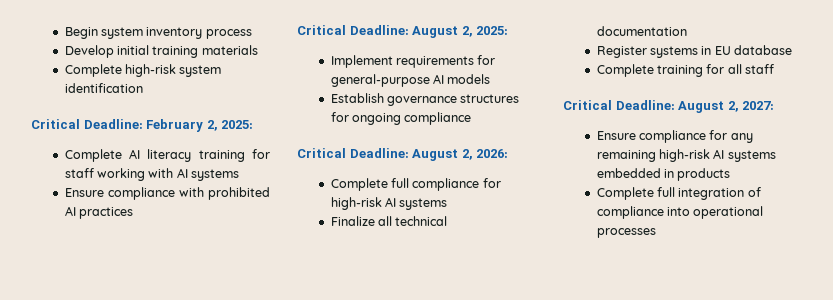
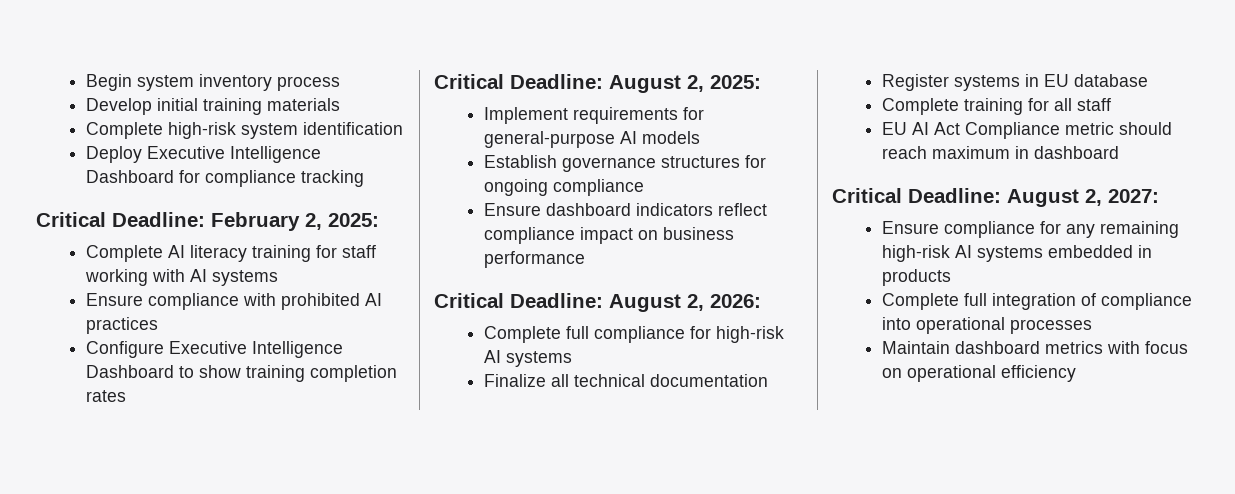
+ Deploy Executive Intelligence Dashboard for compliance tracking
+ Configure Executive Intelligence Dashboard to show training completion rates
+ Ensure dashboard indicators reflect compliance impact on business performance
+ EU AI Act Compliance metric should reach maximum in dashboard
+ Maintain dashboard metrics with focus on operational efficiency

